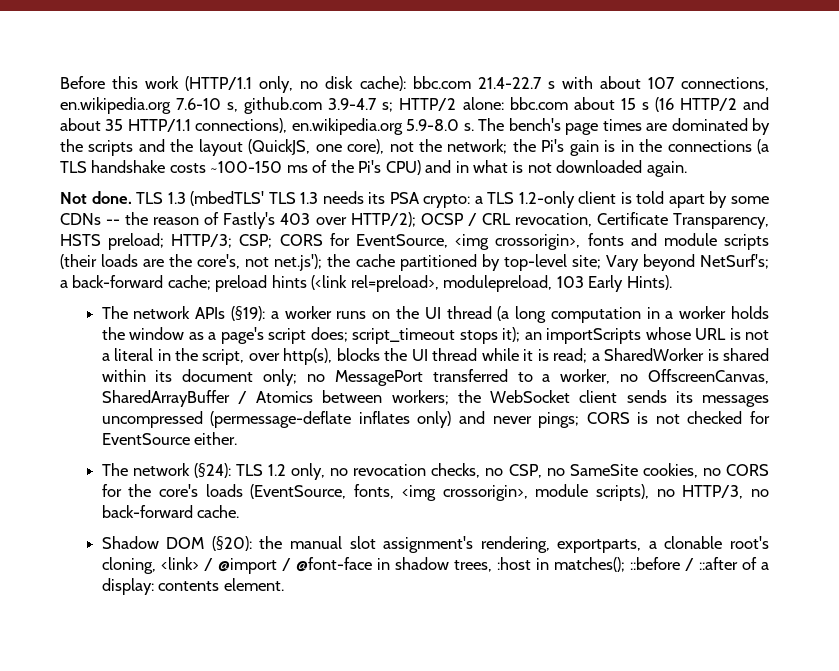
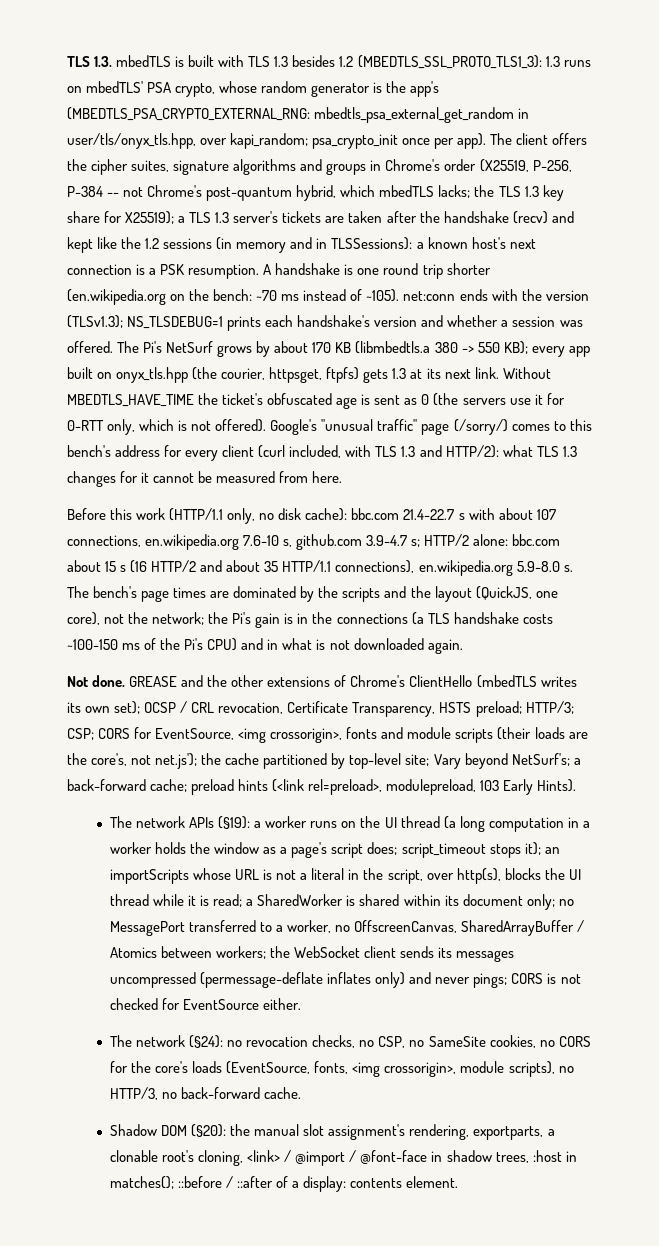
+ TLS 1.3. mbedTLS is built with TLS 1.3 besides 1.2 (MBEDTLS_SSL_PROTO_TLS1_3): 1.3 runs on mbedTLS' PSA crypto, whose random generator is the app's (MBEDTLS_PSA_CRYPTO_EXTERNAL_RNG: mbedtls_psa_external_get_random in user/tls/onyx_tls.hpp, over kapi_random; psa_crypto_init once per app). The client offers the cipher suites, signature algorithms and groups in Chrome's order (X25519, P-256, P-384 -- not Chrome's post-quantum hybrid, which mbedTLS lacks; the TLS 1.3 key share for X25519); a TLS 1.3 server's tickets are taken after the handshake (recv) and kept like the 1.2 sessions (in memory and in TLSSessions): a known host's next connection is a PSK resumption. A handshake is one round trip shorter (en.wikipedia.org on the bench: ~70 ms instead of ~105). net:conn ends with the version (TLSv1.3); NS_TLSDEBUG=1 prints each handshake's version and whether a session was offered. The Pi's NetSurf grows by about 170 KB (libmbedtls.a 380 -> 550 KB); every app built on onyx_tls.hpp (the courier, httpsget, ftpfs) gets 1.3 at its next link. Without MBEDTLS_HAVE_TIME the ticket's obfuscated age is sent as 0 (the servers use it for 0-RTT only, which is not offered). Google's "unusual traffic" page (/sorry/) comes to this bench's address for every client (curl included, with TLS 1.3 and HTTP/2): what TLS 1.3 changes for it cannot be measured from here.
- TLS 1.3 (mbedTLS' TLS 1.3 needs its PSA crypto: a TLS 1.2-only client is told apart by some CDNs -- the reason of Fastly's 403 over HTTP/2); OCSP / CRL revocation, Certificate Transparency, HSTS preload; HTTP/3; CSP; CORS for EventSource, <img crossorigin>, fonts and module scripts (their loads are the core's, not net.js'); the cache partitioned by top-level site; Vary beyond NetSurf's; a back-forward cache; preload hints (<link rel=preload>, modulepreload, 103 Early Hints).
+ GREASE and the other extensions of Chrome's ClientHello (mbedTLS writes its own set); OCSP / CRL revocation, Certificate Transparency, HSTS preload; HTTP/3; CSP; CORS for EventSource, <img crossorigin>, fonts and module scripts (their loads are the core's, not net.js'); the cache partitioned by top-level site; Vary beyond NetSurf's; a back-forward cache; preload hints (<link rel=preload>, modulepreload, 103 Early Hints).
- The network (§24): TLS 1.2 only, no revocation checks, no CSP, no SameSite cookies, no CORS for the core's loads (EventSource, fonts, <img crossorigin>, module scripts), no HTTP/3, no back-forward cache.
+ The network (§24): no revocation checks, no CSP, no SameSite cookies, no CORS for the core's loads (EventSource, fonts, <img crossorigin>, module scripts), no HTTP/3, no back-forward cache.

